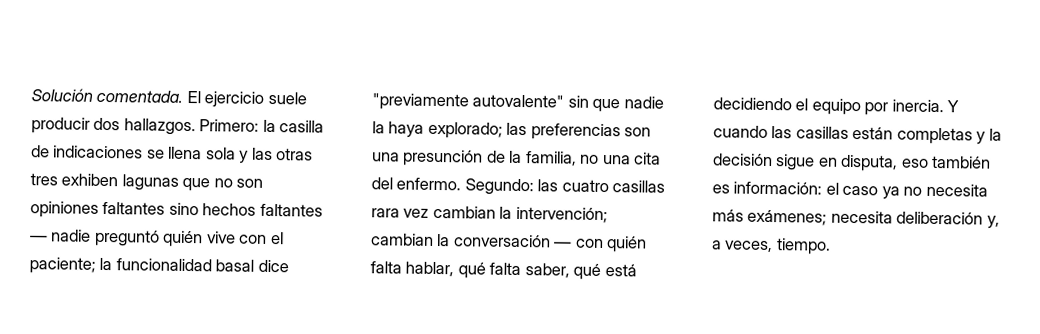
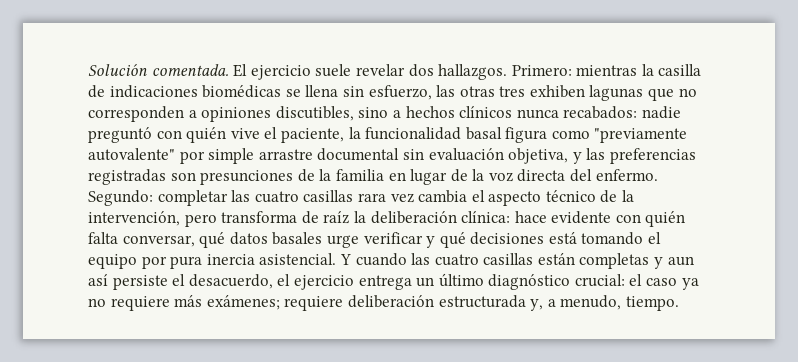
- El ejercicio suele producir dos hallazgos.
+ El ejercicio suele revelar dos hallazgos.
- Primero: la casilla de indicaciones se llena sola y las otras tres exhiben lagunas que no son opiniones faltantes sino hechos faltantes — nadie preguntó quién vive con el paciente; la funcionalidad basal dice "previamente autovalente" sin que nadie la haya explorado; las preferencias son una presunción de la familia, no una cita del enfermo.
+ Primero: mientras la casilla de indicaciones biomédicas se llena sin esfuerzo, las otras tres exhiben lagunas que no corresponden a opiniones discutibles, sino a hechos clínicos nunca recabados: nadie preguntó con quién vive el paciente, la funcionalidad basal figura como "previamente autovalente" por simple arrastre documental sin evaluación objetiva, y las preferencias registradas son presunciones de la familia en lugar de la voz directa del enfermo.
- Segundo: las cuatro casillas rara vez cambian la intervención; cambian la conversación — con quién falta hablar, qué falta saber, qué está decidiendo el equipo por inercia.
+ Segundo: completar las cuatro casillas rara vez cambia el aspecto técnico de la intervención, pero transforma de raíz la deliberación clínica: hace evidente con quién falta conversar, qué datos basales urge verificar y qué decisiones está tomando el equipo por pura inercia asistencial.
- Y cuando las casillas están completas y la decisión sigue en disputa, eso también es información: el caso ya no necesita más exámenes; necesita deliberación y, a veces, tiempo.
+ Y cuando las cuatro casillas están completas y aun así persiste el desacuerdo, el ejercicio entrega un último diagnóstico crucial: el caso ya no requiere más exámenes; requiere deliberación estructurada y, a menudo, tiempo.

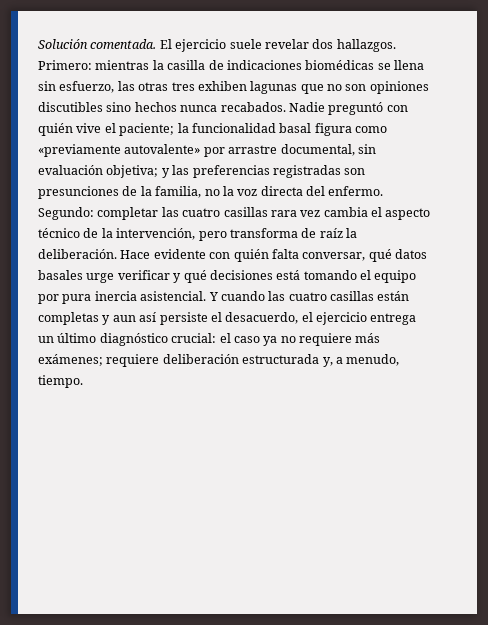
- Primero: mientras la casilla de indicaciones biomédicas se llena sin esfuerzo, las otras tres exhiben lagunas que no corresponden a opiniones discutibles, sino a hechos clínicos nunca recabados: nadie preguntó con quién vive el paciente, la funcionalidad basal figura como "previamente autovalente" por simple arrastre documental sin evaluación objetiva, y las preferencias registradas son presunciones de la familia en lugar de la voz directa del enfermo.
+ Primero: mientras la casilla de indicaciones biomédicas se llena sin esfuerzo, las otras tres exhiben lagunas que no son opiniones discutibles sino hechos nunca recabados. Nadie preguntó con quién vive el paciente; la funcionalidad basal figura como «previamente autovalente» por arrastre documental, sin evaluación objetiva; y las preferencias registradas son presunciones de la familia, no la voz directa del enfermo.
- Segundo: completar las cuatro casillas rara vez cambia el aspecto técnico de la intervención, pero transforma de raíz la deliberación clínica: hace evidente con quién falta conversar, qué datos basales urge verificar y qué decisiones está tomando el equipo por pura inercia asistencial.
+ Segundo: completar las cuatro casillas rara vez cambia el aspecto técnico de la intervención, pero transforma de raíz la deliberación. Hace evidente con quién falta conversar, qué datos basales urge verificar y qué decisiones está tomando el equipo por pura inercia asistencial.

